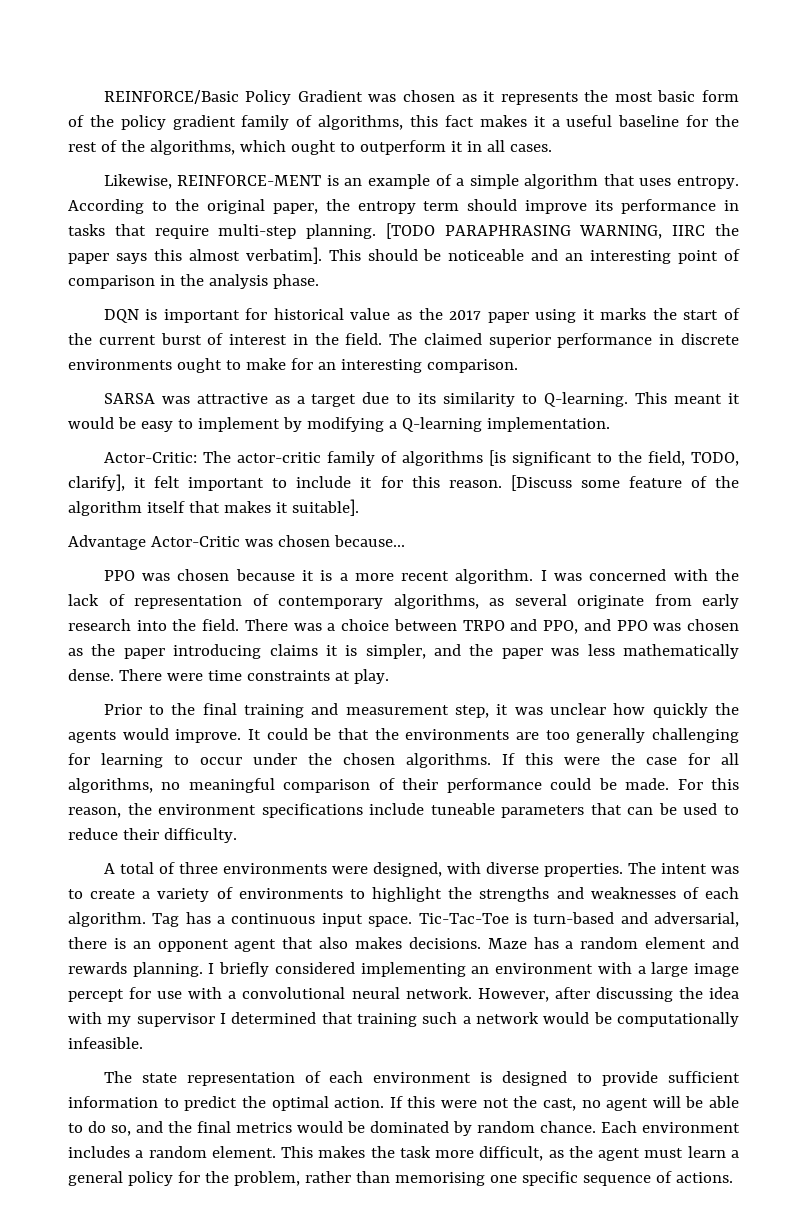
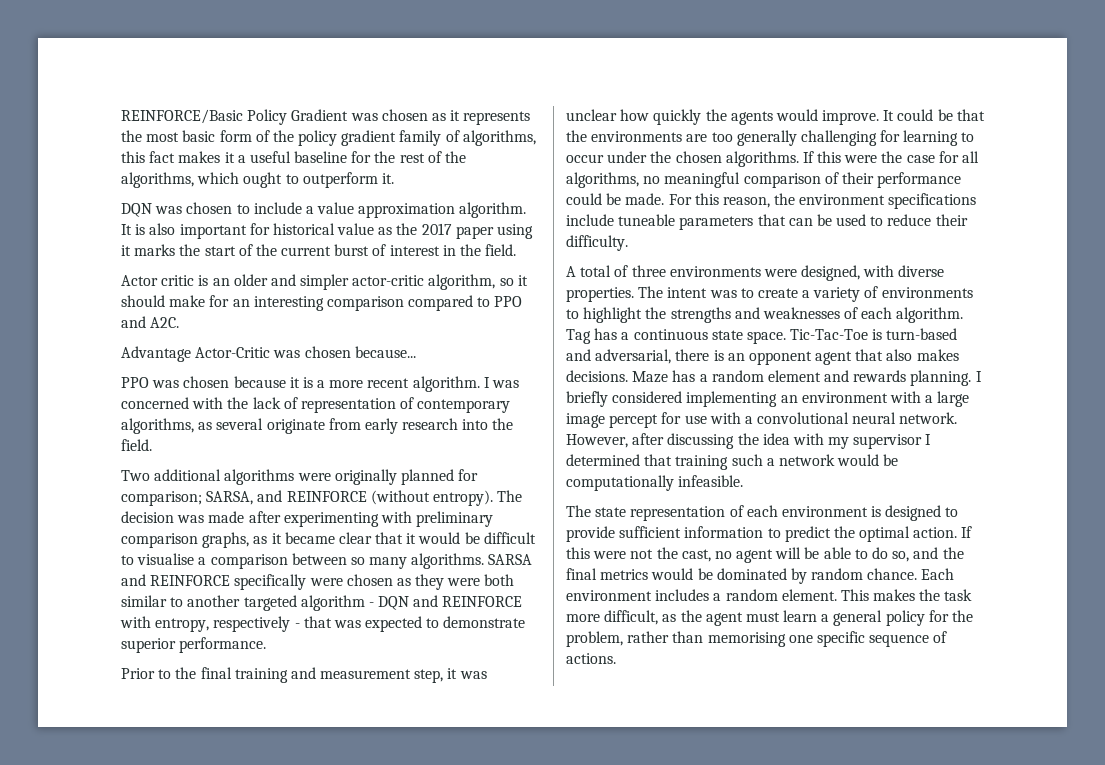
- REINFORCE/Basic Policy Gradient was chosen as it represents the most basic form of the policy gradient family of algorithms, this fact makes it a useful baseline for the rest of the algorithms, which ought to outperform it in all cases.
- Likewise, REINFORCE-MENT is an example of a simple algorithm that uses entropy. According to the original paper, the entropy term should improve its performance in tasks that require multi-step planning. [TODO PARAPHRASING WARNING, IIRC the paper says this almost verbatim]. This should be noticeable and an interesting point of comparison in the analysis phase.
- DQN is important for historical value as the 2017 paper using it marks the start of the current burst of interest in the field. The claimed superior performance in discrete environments ought to make for an interesting comparison.
- SARSA was attractive as a target due to its similarity to Q-learning. This meant it would be easy to implement by modifying a Q-learning implementation.
- Actor-Critic: The actor-critic family of algorithms [is significant to the field, TODO, clarify], it felt important to include it for this reason. [Discuss some feature of the algorithm itself that makes it suitable].
+ REINFORCE/Basic Policy Gradient was chosen as it represents the most basic form of the policy gradient family of algorithms, this fact makes it a useful baseline for the rest of the algorithms, which ought to outperform it.
+ DQN was chosen to include a value approximation algorithm. It is also important for historical value as the 2017 paper using it marks the start of the current burst of interest in the field.
+ Actor critic is an older and simpler actor-critic algorithm, so it should make for an interesting comparison compared to PPO and A2C.
- I was concerned with the lack of representation of contemporary algorithms, as several originate from early research into the field. There was a choice between TRPO and PPO, and PPO was chosen as the paper introducing claims it is simpler, and the paper was less mathematically dense. There were time constraints at play.
+ I was concerned with the lack of representation of contemporary algorithms, as several originate from early research into the field.
+ Two additional algorithms were originally planned for comparison; SARSA, and REINFORCE (without entropy). The decision was made after experimenting with preliminary comparison graphs, as it became clear that it would be difficult to visualise a comparison between so many algorithms. SARSA and REINFORCE specifically were chosen as they were both similar to another targeted algorithm - DQN and REINFORCE with entropy, respectively - that was expected to demonstrate superior performance.
- Tag has a continuous input space.
+ Tag has a continuous state space.

